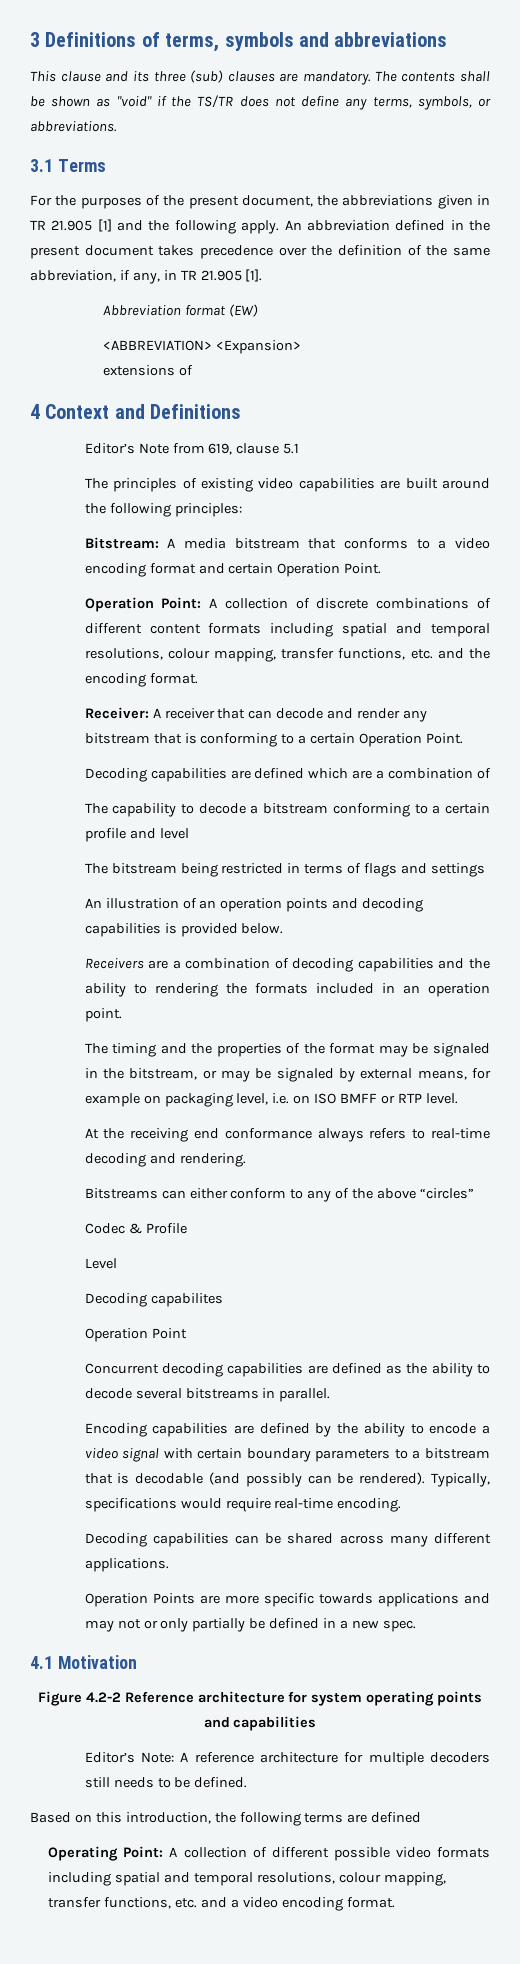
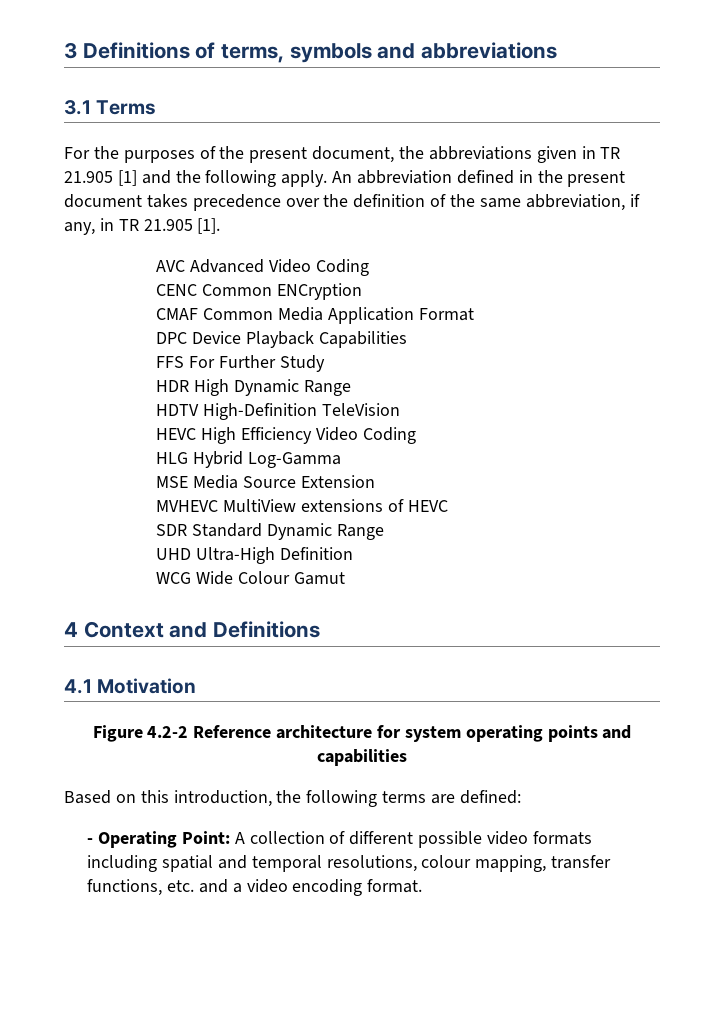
- This clause and its three (sub) clauses are mandatory. The contents shall be shown as "void" if the TS/TR does not define any terms, symbols, or abbreviations.
- Abbreviation format (EW)
- <ABBREVIATION> <Expansion>
- extensions of
+ AVC Advanced Video Coding
+ CENC Common ENCryption
+ CMAF Common Media Application Format
+ DPC Device Playback Capabilities
+ FFS For Further Study
+ HDR High Dynamic Range
+ HDTV High-Definition TeleVision
+ HEVC High Efficiency Video Coding
+ HLG Hybrid Log-Gamma
+ MSE Media Source Extension
+ MVHEVC MultiView extensions of HEVC
+ SDR Standard Dynamic Range
+ UHD Ultra-High Definition
+ WCG Wide Colour Gamut
  4 Context and Definitions
- Editor’s Note from 619, clause 5.1
- The principles of existing video capabilities are built around the following principles:
- Bitstream: A media bitstream that conforms to a video encoding format and certain Operation Point.
- Operation Point: A collection of discrete combinations of different content formats including spatial and temporal resolutions, colour mapping, transfer functions, etc. and the encoding format.
- Receiver: A receiver that can decode and render any bitstream that is conforming to a certain Operation Point.
- Decoding capabilities are defined which are a combination of
- The capability to decode a bitstream conforming to a certain profile and level
- The bitstream being restricted in terms of flags and settings
- An illustration of an operation points and decoding capabilities is provided below.
- Receivers are a combination of decoding capabilities and the ability to rendering the formats included in an operation point.
- The timing and the properties of the format may be signaled in the bitstream, or may be signaled by external means, for example on packaging level, i.e. on ISO BMFF or RTP level.
- At the receiving end conformance always refers to real-time decoding and rendering.
- Bitstreams can either conform to any of the above “circles”
- Codec & Profile
- Level
- Decoding capabilites
- Operation Point
- Concurrent decoding capabilities are defined as the ability to decode several bitstreams in parallel.
- Encoding capabilities are defined by the ability to encode a video signal with certain boundary parameters to a bitstream that is decodable (and possibly can be rendered). Typically, specifications would require real-time encoding.
- Decoding capabilities can be shared across many different applications.
- Operation Points are more specific towards applications and may not or only partially be defined in a new spec.
- Editor’s Note: A reference architecture for multiple decoders still needs to be defined.
- Based on this introduction, the following terms are defined
- Operating Point: A collection of different possible video formats including spatial and temporal resolutions, colour mapping, transfer functions, etc. and a video encoding format.
+ Based on this introduction, the following terms are defined:
+ - Operating Point: A collection of different possible video formats including spatial and temporal resolutions, colour mapping, transfer functions, etc. and a video encoding format.

